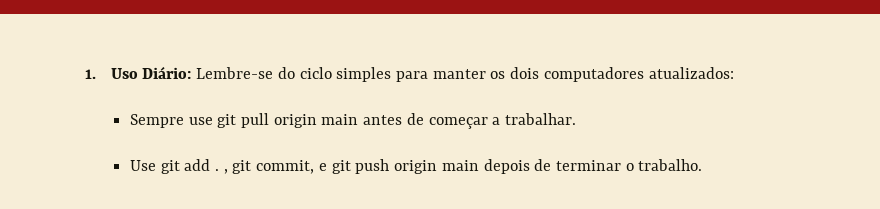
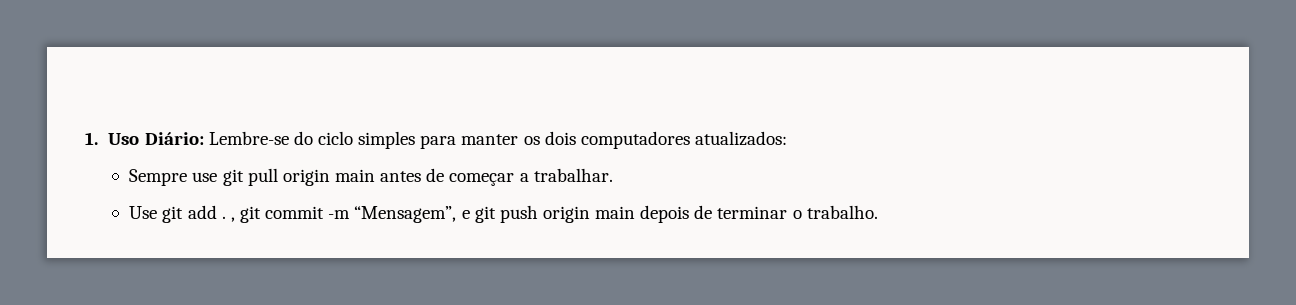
- Use git add . , git commit, e git push origin main depois de terminar o trabalho.
+ Use git add . , git commit -m “Mensagem”, e git push origin main depois de terminar o trabalho.

